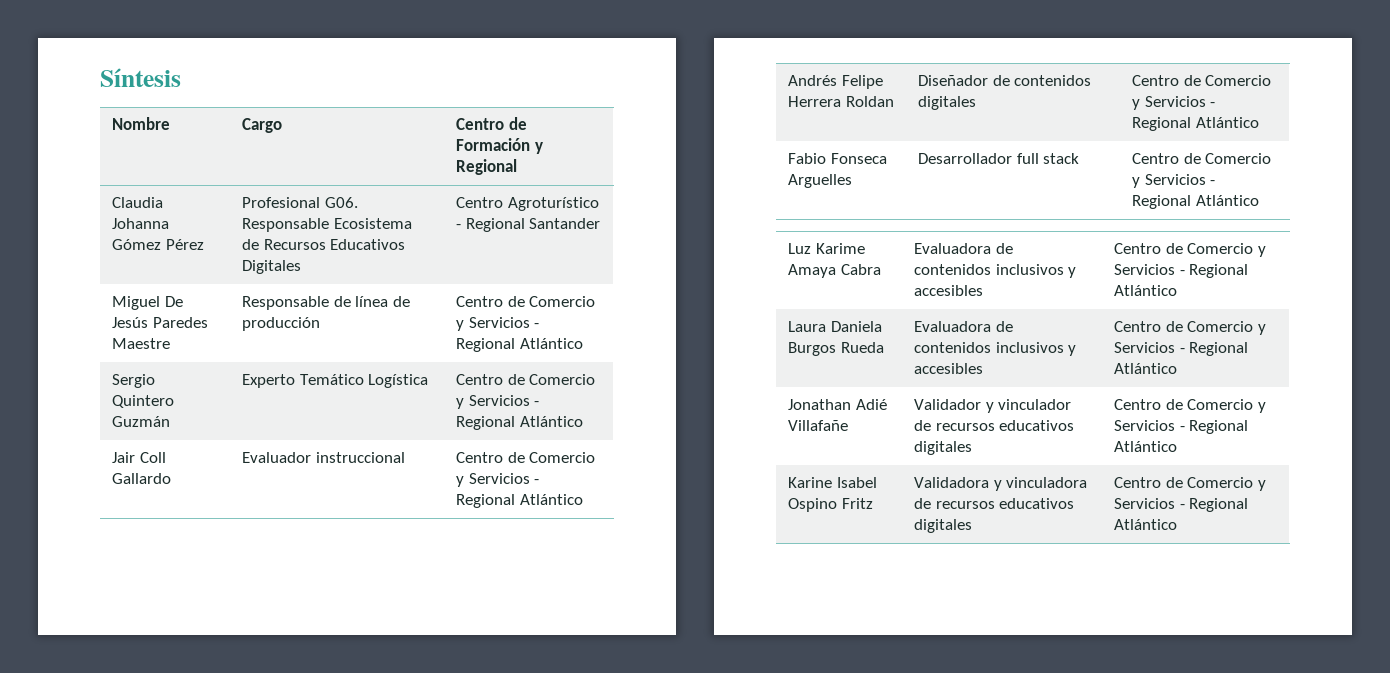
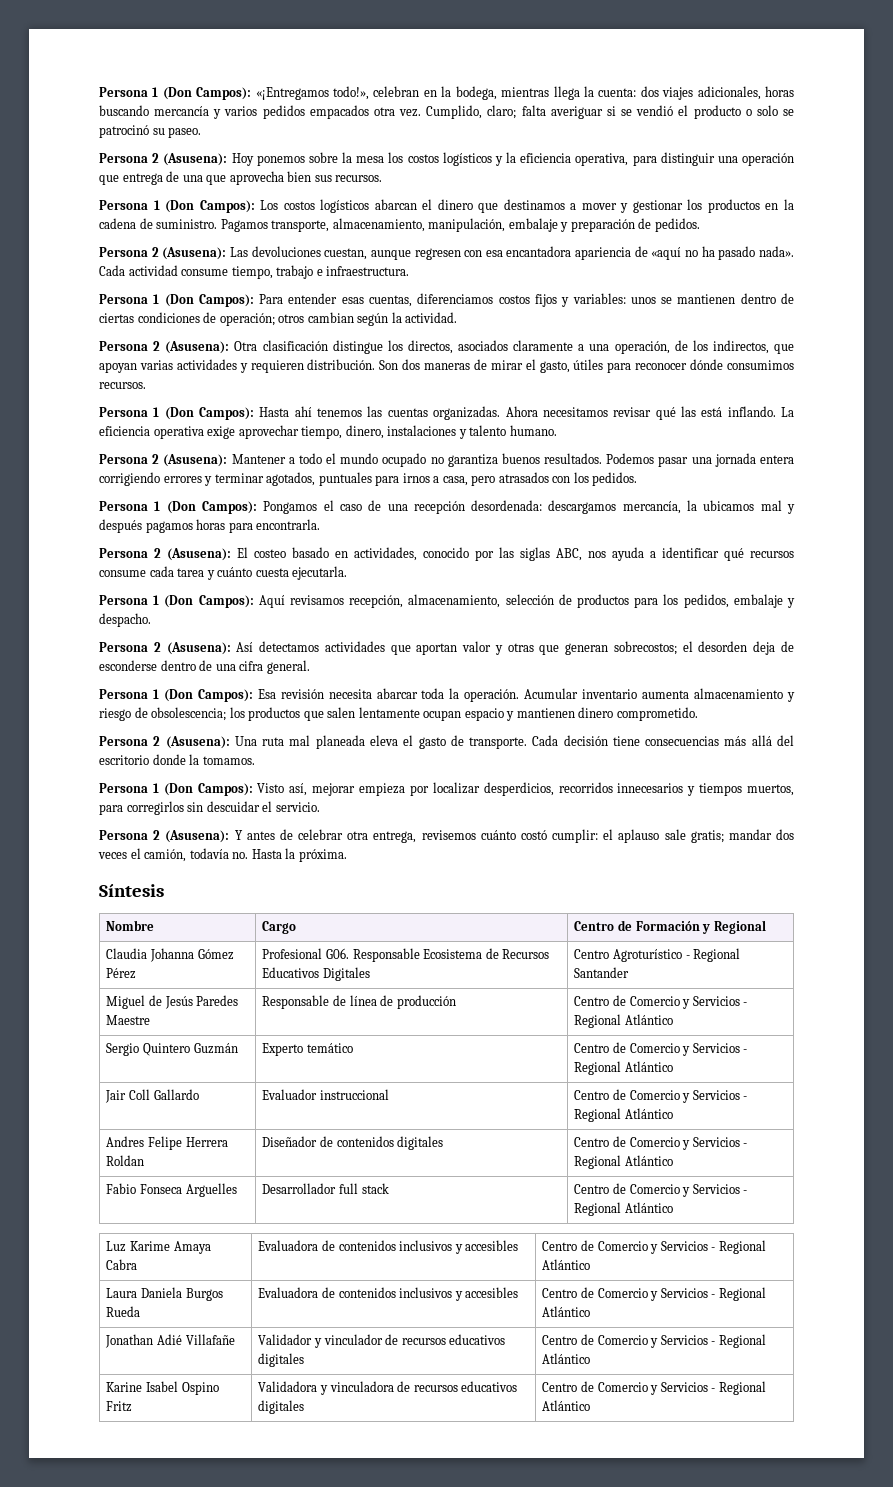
+ Persona 1 (Don Campos): «¡Entregamos todo!», celebran en la bodega, mientras llega la cuenta: dos viajes adicionales, horas buscando mercancía y varios pedidos empacados otra vez. Cumplido, claro; falta averiguar si se vendió el producto o solo se patrocinó su paseo.
+ Persona 2 (Asusena): Hoy ponemos sobre la mesa los costos logísticos y la eficiencia operativa, para distinguir una operación que entrega de una que aprovecha bien sus recursos.
+ Persona 1 (Don Campos): Los costos logísticos abarcan el dinero que destinamos a mover y gestionar los productos en la cadena de suministro. Pagamos transporte, almacenamiento, manipulación, embalaje y preparación de pedidos.
+ Persona 2 (Asusena): Las devoluciones cuestan, aunque regresen con esa encantadora apariencia de «aquí no ha pasado nada». Cada actividad consume tiempo, trabajo e infraestructura.
+ Persona 1 (Don Campos): Para entender esas cuentas, diferenciamos costos fijos y variables: unos se mantienen dentro de ciertas condiciones de operación; otros cambian según la actividad.
+ Persona 2 (Asusena): Otra clasificación distingue los directos, asociados claramente a una operación, de los indirectos, que apoyan varias actividades y requieren distribución. Son dos maneras de mirar el gasto, útiles para reconocer dónde consumimos recursos.
+ Persona 1 (Don Campos): Hasta ahí tenemos las cuentas organizadas. Ahora necesitamos revisar qué las está inflando. La eficiencia operativa exige aprovechar tiempo, dinero, instalaciones y talento humano.
+ Persona 2 (Asusena): Mantener a todo el mundo ocupado no garantiza buenos resultados. Podemos pasar una jornada entera corrigiendo errores y terminar agotados, puntuales para irnos a casa, pero atrasados con los pedidos.
+ Persona 1 (Don Campos): Pongamos el caso de una recepción desordenada: descargamos mercancía, la ubicamos mal y después pagamos horas para encontrarla.
+ Persona 2 (Asusena): El costeo basado en actividades, conocido por las siglas ABC, nos ayuda a identificar qué recursos consume cada tarea y cuánto cuesta ejecutarla.
+ Persona 1 (Don Campos): Aquí revisamos recepción, almacenamiento, selección de productos para los pedidos, embalaje y despacho.
+ Persona 2 (Asusena): Así detectamos actividades que aportan valor y otras que generan sobrecostos; el desorden deja de esconderse dentro de una cifra general.
+ Persona 1 (Don Campos): Esa revisión necesita abarcar toda la operación. Acumular inventario aumenta almacenamiento y riesgo de obsolescencia; los productos que salen lentamente ocupan espacio y mantienen dinero comprometido.
+ Persona 2 (Asusena): Una ruta mal planeada eleva el gasto de transporte. Cada decisión tiene consecuencias más allá del escritorio donde la tomamos.
+ Persona 1 (Don Campos): Visto así, mejorar empieza por localizar desperdicios, recorridos innecesarios y tiempos muertos, para corregirlos sin descuidar el servicio.
+ Persona 2 (Asusena): Y antes de celebrar otra entrega, revisemos cuánto costó cumplir: el aplauso sale gratis; mandar dos veces el camión, todavía no. Hasta la próxima.
- Miguel De Jesús Paredes Maestre | Responsable de línea de producción | Centro de Comercio y Servicios - Regional Atlántico
+ Miguel de Jesús Paredes Maestre | Responsable de línea de producción | Centro de Comercio y Servicios - Regional Atlántico
- Sergio Quintero Guzmán | Experto Temático Logística | Centro de Comercio y Servicios - Regional Atlántico
+ Sergio Quintero Guzmán | Experto temático | Centro de Comercio y Servicios - Regional Atlántico
- Andrés Felipe Herrera Roldan | Diseñador de contenidos digitales | Centro de Comercio y Servicios - Regional Atlántico
+ Andres Felipe Herrera Roldan | Diseñador de contenidos digitales | Centro de Comercio y Servicios - Regional Atlántico

